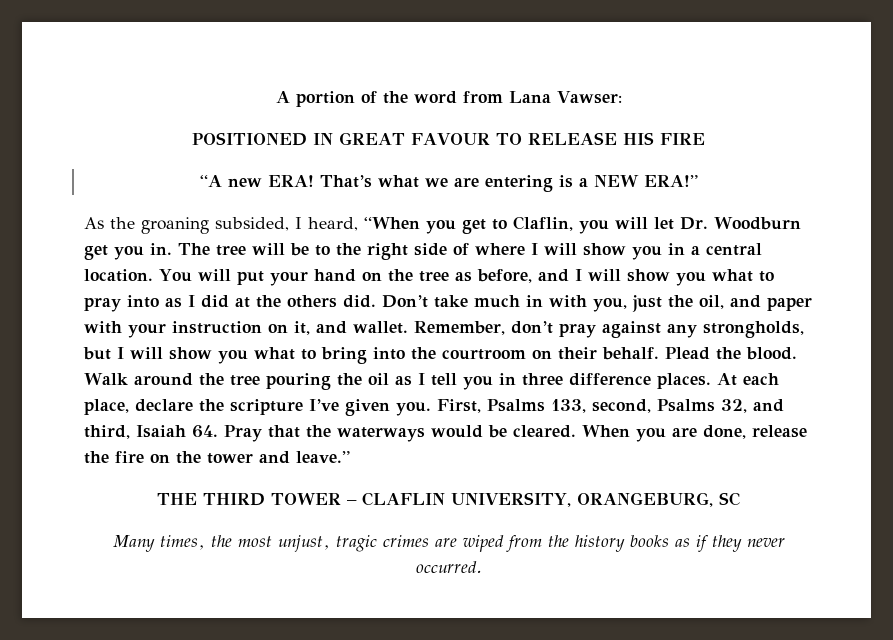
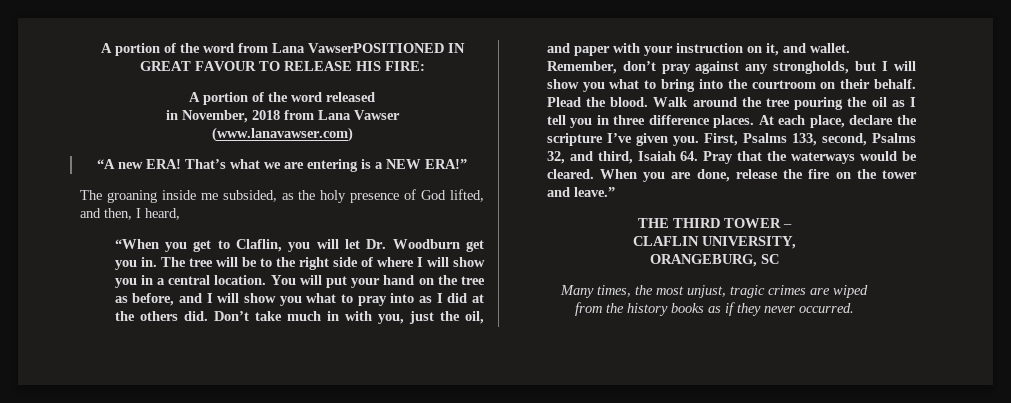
- A portion of the word from Lana Vawser:
- POSITIONED IN GREAT FAVOUR TO RELEASE HIS FIRE
+ A portion of the word from Lana VawserPOSITIONED IN GREAT FAVOUR TO RELEASE HIS FIRE:
+ A portion of the word released
+ in November, 2018 from Lana Vawser
+ (www.lanavawser.com)
- As the groaning subsided, I heard, “When you get to Claflin, you will let Dr. Woodburn get you in.
+ The groaning inside me subsided, as the holy presence of God lifted, and then, I heard,
+ “When you get to Claflin, you will let Dr. Woodburn get you in.
- THE THIRD TOWER – CLAFLIN UNIVERSITY, ORANGEBURG, SC
+ THE THIRD TOWER –
+ CLAFLIN UNIVERSITY,
+ ORANGEBURG, SC
- Many times, the most unjust, tragic crimes are wiped from the history books as if they never occurred.
+ Many times, the most unjust, tragic crimes are wiped
+ from the history books as if they never occurred.

